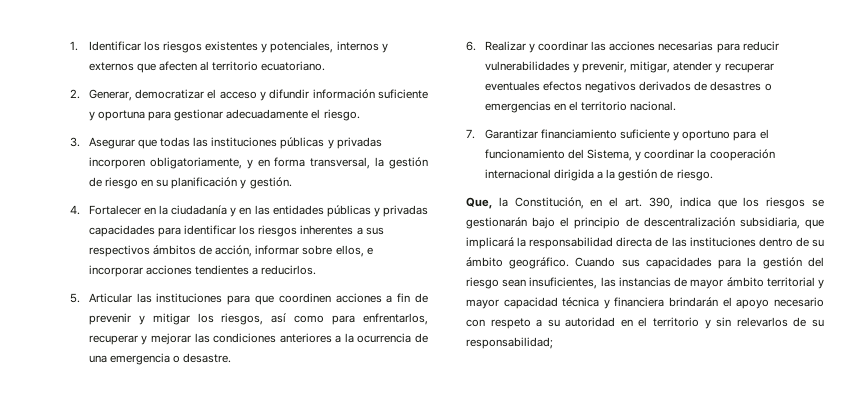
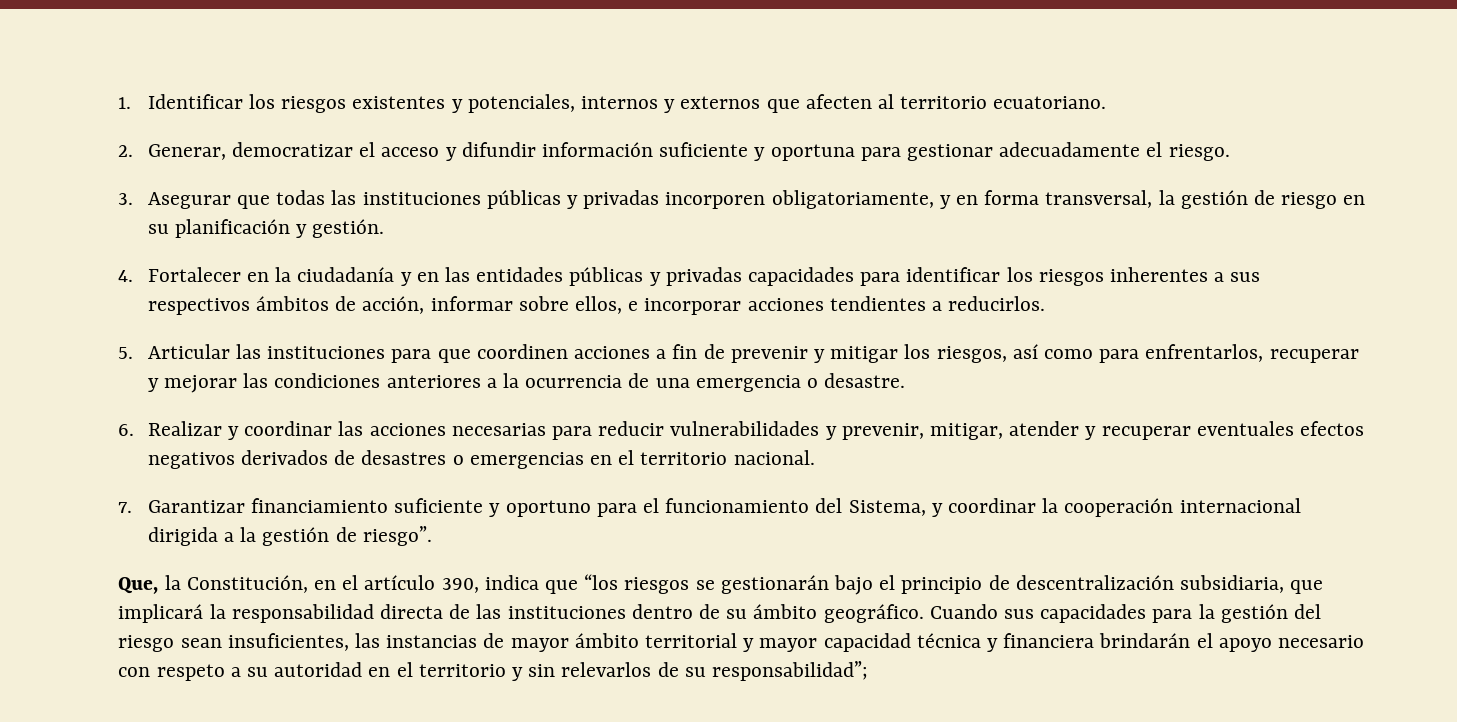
- 7. Garantizar financiamiento suficiente y oportuno para el funcionamiento del Sistema, y coordinar la cooperación internacional dirigida a la gestión de riesgo.
+ 7. Garantizar financiamiento suficiente y oportuno para el funcionamiento del Sistema, y coordinar la cooperación internacional dirigida a la gestión de riesgo”.
- Que, la Constitución, en el art. 390, indica que los riesgos se gestionarán bajo el principio de descentralización subsidiaria, que implicará la responsabilidad directa de las instituciones dentro de su ámbito geográfico.
+ Que, la Constitución, en el artículo 390, indica que “los riesgos se gestionarán bajo el principio de descentralización subsidiaria, que implicará la responsabilidad directa de las instituciones dentro de su ámbito geográfico.
- Cuando sus capacidades para la gestión del riesgo sean insuficientes, las instancias de mayor ámbito territorial y mayor capacidad técnica y financiera brindarán el apoyo necesario con respeto a su autoridad en el territorio y sin relevarlos de su responsabilidad;
+ Cuando sus capacidades para la gestión del riesgo sean insuficientes, las instancias de mayor ámbito territorial y mayor capacidad técnica y financiera brindarán el apoyo necesario con respeto a su autoridad en el territorio y sin relevarlos de su responsabilidad”;

